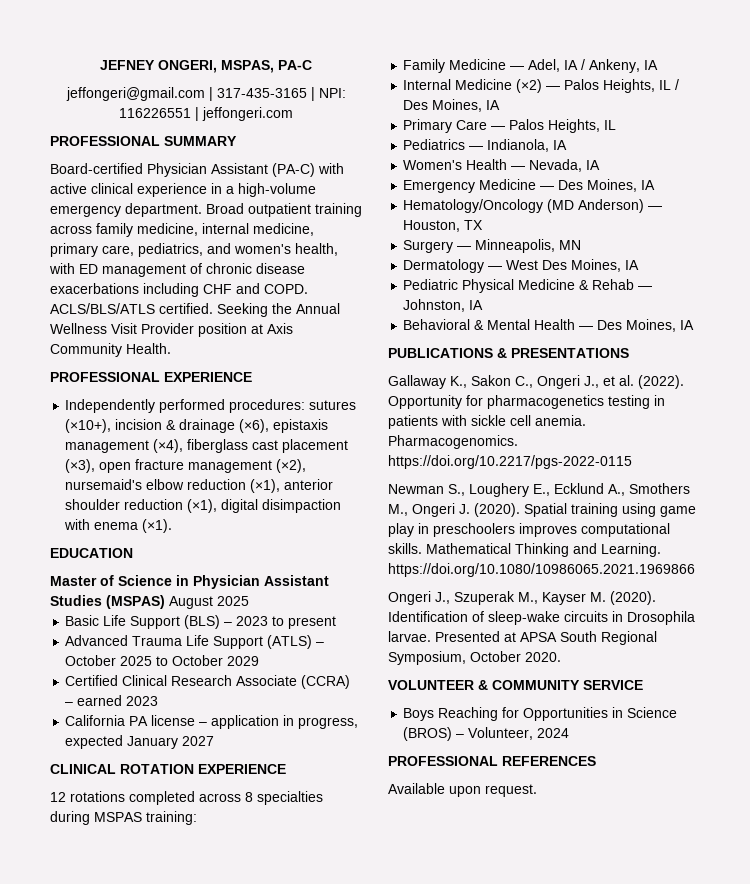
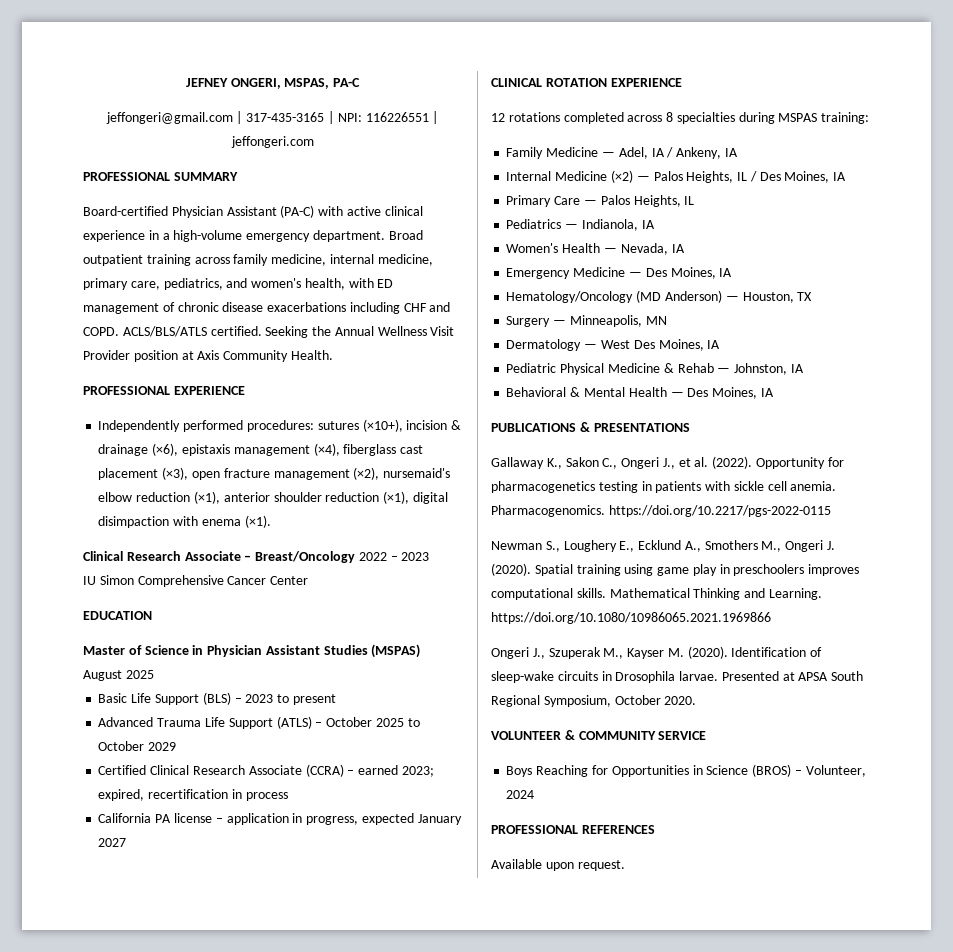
+ Clinical Research Associate – Breast/Oncology 2022 – 2023
+ IU Simon Comprehensive Cancer Center
- Certified Clinical Research Associate (CCRA) – earned 2023
+ Certified Clinical Research Associate (CCRA) – earned 2023; expired, recertification in process

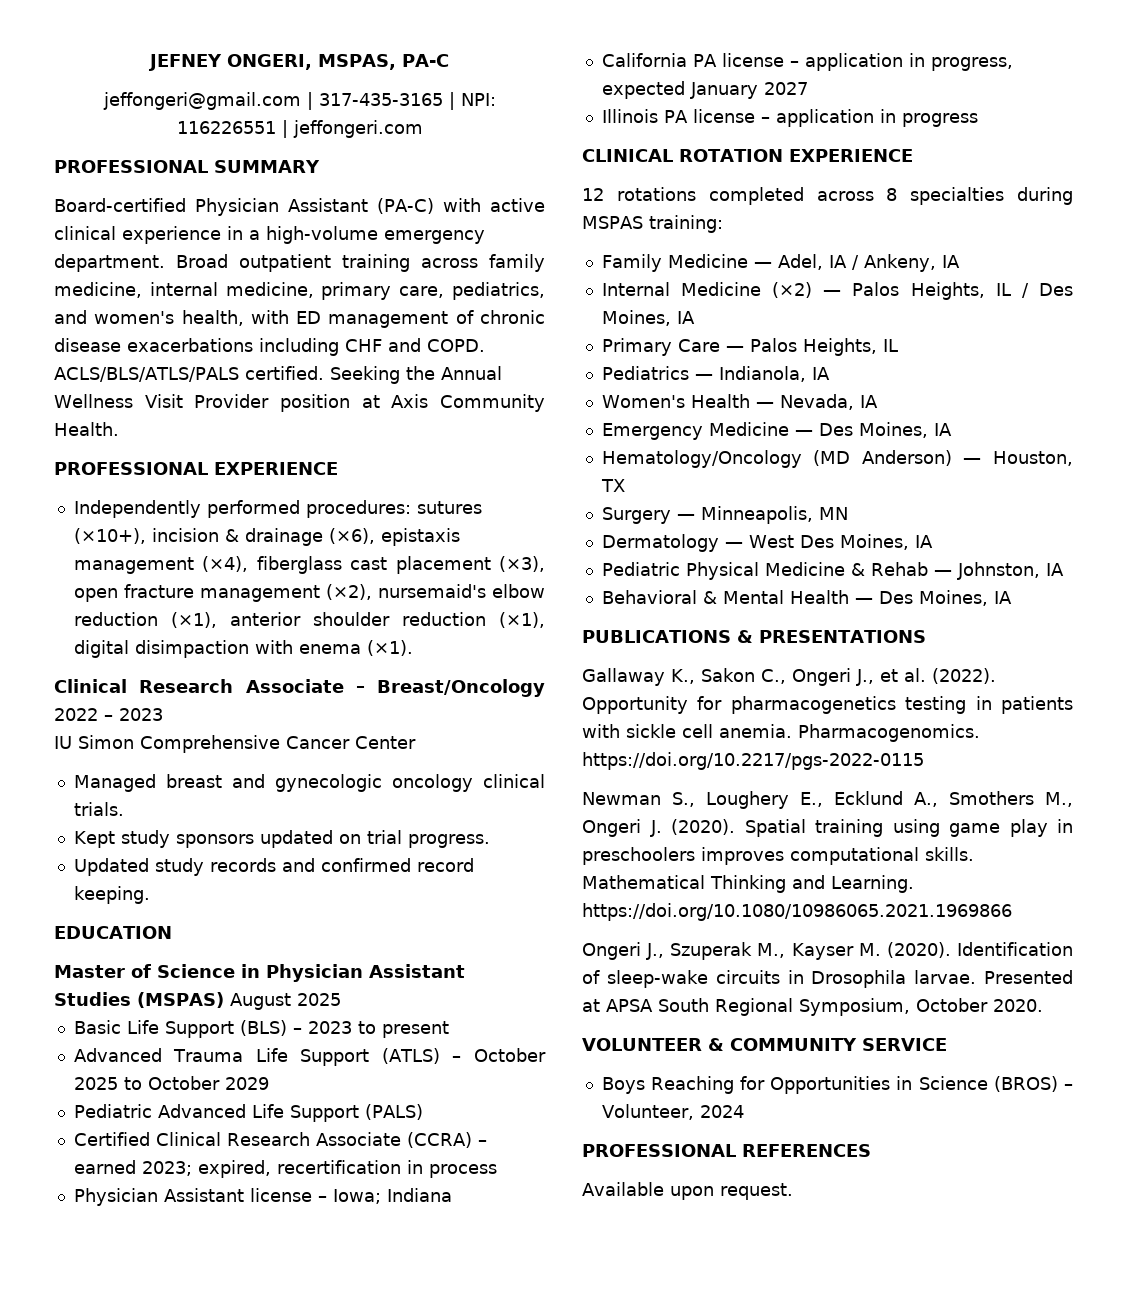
- ACLS/BLS/ATLS certified.
+ ACLS/BLS/ATLS/PALS certified.
+ Managed breast and gynecologic oncology clinical trials.
+ Kept study sponsors updated on trial progress.
+ Updated study records and confirmed record keeping.
+ Pediatric Advanced Life Support (PALS)
+ Physician Assistant license – Iowa; Indiana
+ Illinois PA license – application in progress

